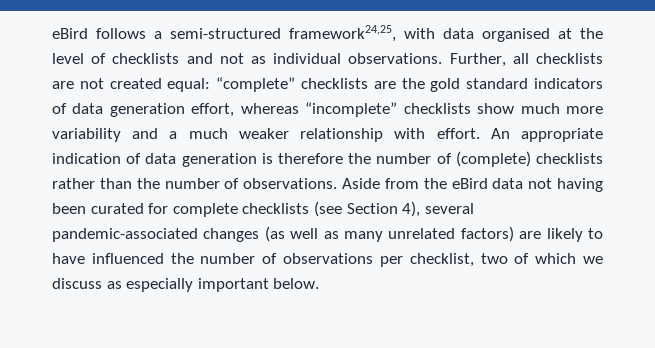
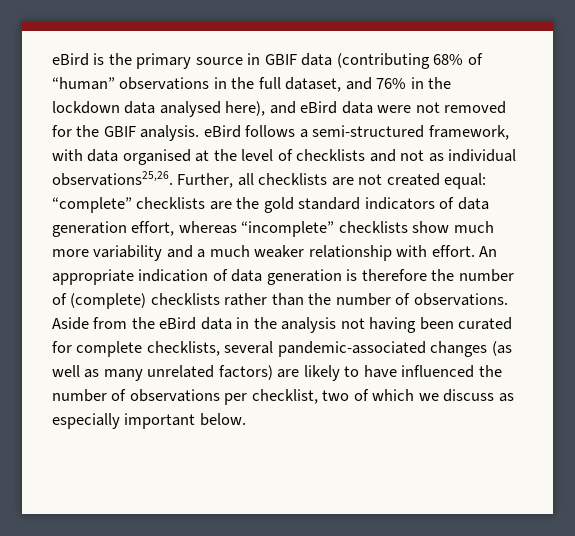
- eBird follows a semi-structured framework24,25, with data organised at the level of checklists and not as individual observations.
+ eBird is the primary source in GBIF data (contributing 68% of “human” observations in the full dataset, and 76% in the lockdown data analysed here), and eBird data were not removed for the GBIF analysis. eBird follows a semi-structured framework, with data organised at the level of checklists and not as individual observations25,26.
- Aside from the eBird data not having been curated for complete checklists (see Section 4), several pandemic-associated changes (as well as many unrelated factors) are likely to have influenced the number of observations per checklist, two of which we discuss as especially important below.
+ Aside from the eBird data in the analysis not having been curated for complete checklists, several pandemic-associated changes (as well as many unrelated factors) are likely to have influenced the number of observations per checklist, two of which we discuss as especially important below.

